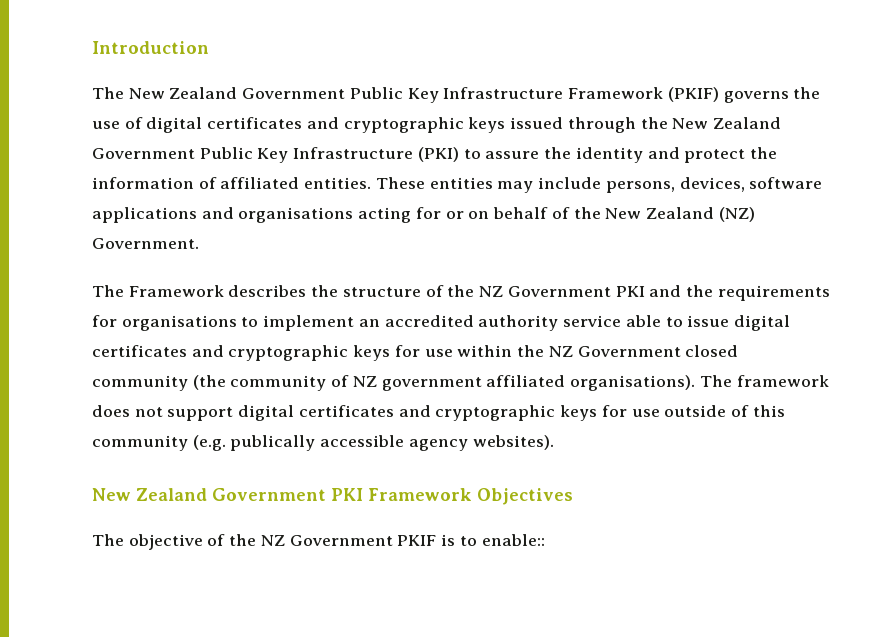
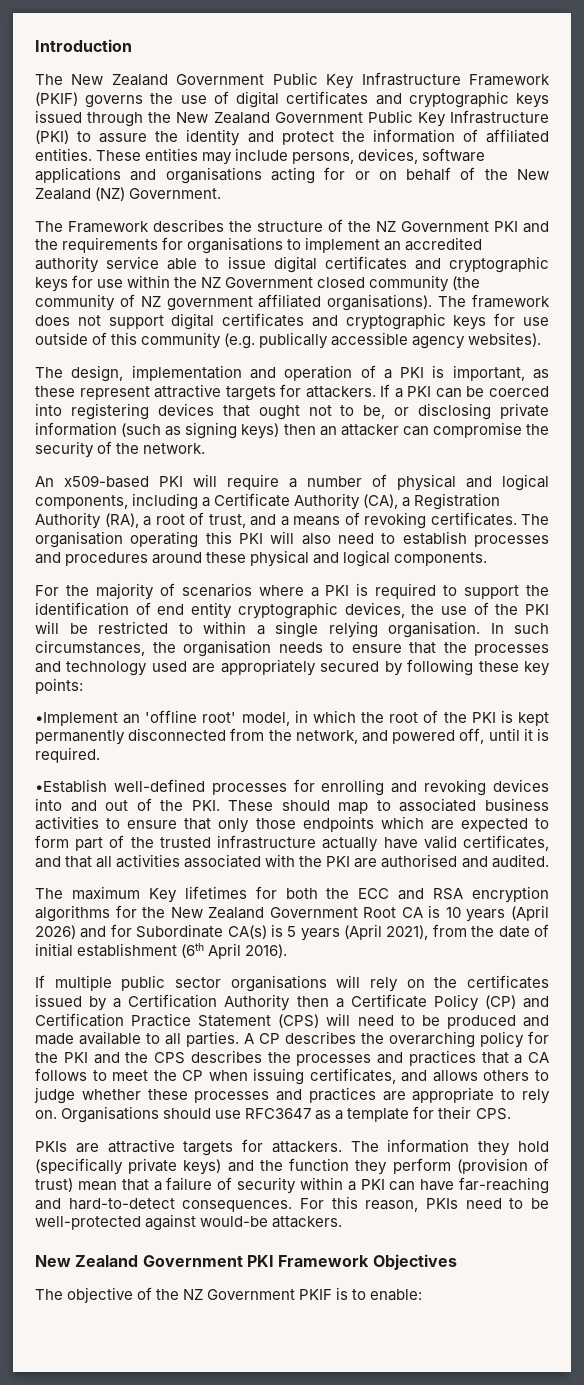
+ The design, implementation and operation of a PKI is important, as these represent attractive targets for attackers. If a PKI can be coerced into registering devices that ought not to be, or disclosing private information (such as signing keys) then an attacker can compromise the security of the network.
+ An x509-based PKI will require a number of physical and logical components, including a Certificate Authority (CA), a Registration Authority (RA), a root of trust, and a means of revoking certificates. The organisation operating this PKI will also need to establish processes and procedures around these physical and logical components.
+ For the majority of scenarios where a PKI is required to support the identification of end entity cryptographic devices, the use of the PKI will be restricted to within a single relying organisation. In such circumstances, the organisation needs to ensure that the processes and technology used are appropriately secured by following these key points:
+ •Implement an 'offline root' model, in which the root of the PKI is kept permanently disconnected from the network, and powered off, until it is required.
+ •Establish well-defined processes for enrolling and revoking devices into and out of the PKI. These should map to associated business activities to ensure that only those endpoints which are expected to form part of the trusted infrastructure actually have valid certificates, and that all activities associated with the PKI are authorised and audited.
+ The maximum Key lifetimes for both the ECC and RSA encryption algorithms for the New Zealand Government Root CA is 10 years (April 2026) and for Subordinate CA(s) is 5 years (April 2021), from the date of initial establishment (6th April 2016).
+ If multiple public sector organisations will rely on the certificates issued by a Certification Authority then a Certificate Policy (CP) and Certification Practice Statement (CPS) will need to be produced and made available to all parties. A CP describes the overarching policy for the PKI and the CPS describes the processes and practices that a CA follows to meet the CP when issuing certificates, and allows others to judge whether these processes and practices are appropriate to rely on. Organisations should use RFC3647 as a template for their CPS.
+ PKIs are attractive targets for attackers. The information they hold (specifically private keys) and the function they perform (provision of trust) mean that a failure of security within a PKI can have far-reaching and hard-to-detect consequences. For this reason, PKIs need to be well-protected against would-be attackers.
- The objective of the NZ Government PKIF is to enable::
+ The objective of the NZ Government PKIF is to enable:

